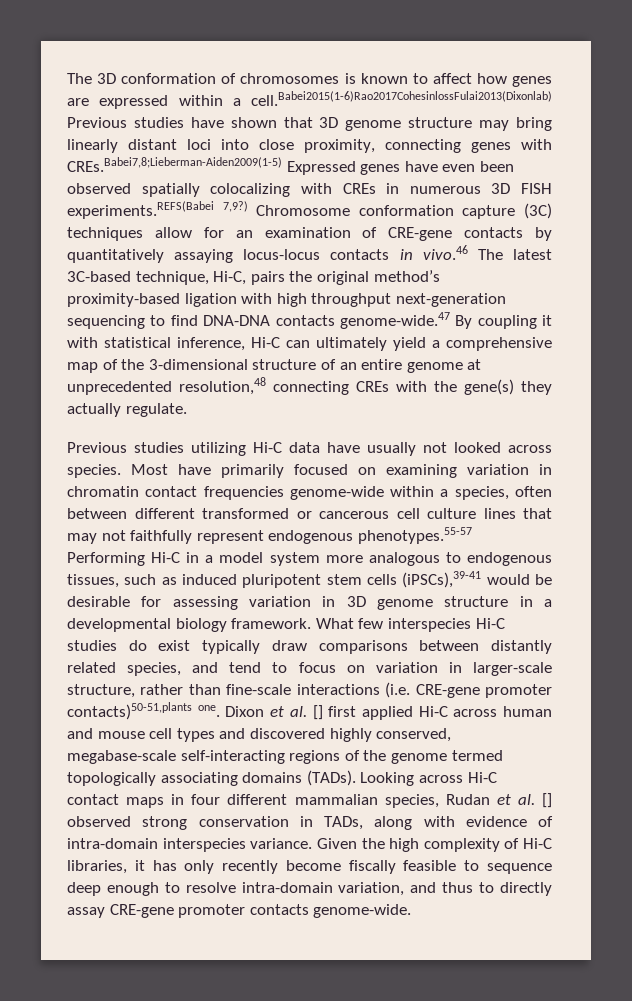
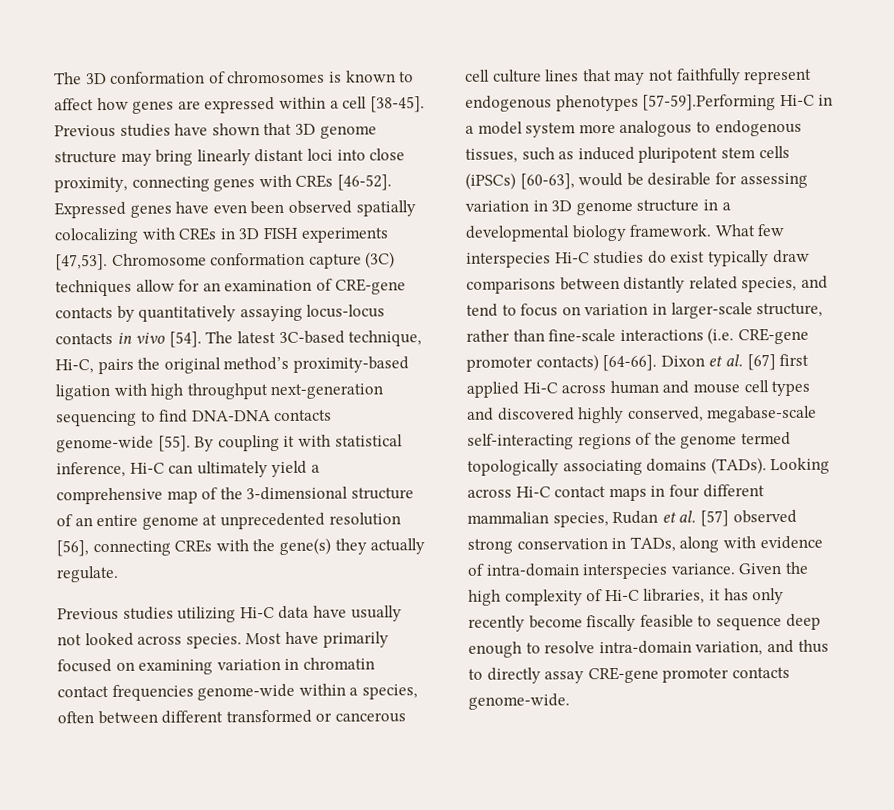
- The 3D conformation of chromosomes is known to affect how genes are expressed within a cell.Babei2015(1-6)Rao2017CohesinlossFulai2013(Dixonlab) Previous studies have shown that 3D genome structure may bring linearly distant loci into close proximity, connecting genes with CREs.Babei7,8;Lieberman-Aiden2009(1-5) Expressed genes have even been observed spatially colocalizing with CREs in numerous 3D FISH experiments.REFS(Babei 7,9?)
+ The 3D conformation of chromosomes is known to affect how genes are expressed within a cell [38-45]. Previous studies have shown that 3D genome structure may bring linearly distant loci into close proximity, connecting genes with CREs [46-52]. Expressed genes have even been observed spatially colocalizing with CREs in 3D FISH experiments [47,53].
- Chromosome conformation capture (3C) techniques allow for an examination of CRE-gene contacts by quantitatively assaying locus-locus contacts in vivo.46 The latest 3C-based technique, Hi-C, pairs the original method’s proximity-based ligation with high throughput next-generation sequencing to find DNA-DNA contacts genome-wide.47 By coupling it with statistical inference, Hi-C can ultimately yield a comprehensive map of the 3-dimensional structure of an entire genome at unprecedented resolution,48 connecting CREs with the gene(s) they actually regulate.
+ Chromosome conformation capture (3C) techniques allow for an examination of CRE-gene contacts by quantitatively assaying locus-locus contacts in vivo [54]. The latest 3C-based technique, Hi-C, pairs the original method’s proximity-based ligation with high throughput next-generation sequencing to find DNA-DNA contacts genome-wide [55]. By coupling it with statistical inference, Hi-C can ultimately yield a comprehensive map of the 3-dimensional structure of an entire genome at unprecedented resolution [56], connecting CREs with the gene(s) they actually regulate.
- Most have primarily focused on examining variation in chromatin contact frequencies genome-wide within a species, often between different transformed or cancerous cell culture lines that may not faithfully represent endogenous phenotypes.55-57 Performing Hi-C in a model system more analogous to endogenous tissues, such as induced pluripotent stem cells (iPSCs),39-41 would be desirable for assessing variation in 3D genome structure in a developmental biology framework.
+ Most have primarily focused on examining variation in chromatin contact frequencies genome-wide within a species, often between different transformed or cancerous cell culture lines that may not faithfully represent endogenous phenotypes [57-59].Performing Hi-C in a model system more analogous to endogenous tissues, such as induced pluripotent stem cells (iPSCs) [60-63], would be desirable for assessing variation in 3D genome structure in a developmental biology framework.
- What few interspecies Hi-C studies do exist typically draw comparisons between distantly related species, and tend to focus on variation in larger-scale structure, rather than fine-scale interactions (i.e. CRE-gene promoter contacts)50-51,plants one.
+ What few interspecies Hi-C studies do exist typically draw comparisons between distantly related species, and tend to focus on variation in larger-scale structure, rather than fine-scale interactions (i.e. CRE-gene promoter contacts) [64-66].
- Dixon et al. [] first applied Hi-C across human and mouse cell types and discovered highly conserved, megabase-scale self-interacting regions of the genome termed topologically associating domains (TADs).
+ Dixon et al. [67] first applied Hi-C across human and mouse cell types and discovered highly conserved, megabase-scale self-interacting regions of the genome termed topologically associating domains (TADs).
- Looking across Hi-C contact maps in four different mammalian species, Rudan et al. [] observed strong conservation in TADs, along with evidence of intra-domain interspecies variance.
+ Looking across Hi-C contact maps in four different mammalian species, Rudan et al. [57] observed strong conservation in TADs, along with evidence of intra-domain interspecies variance.

